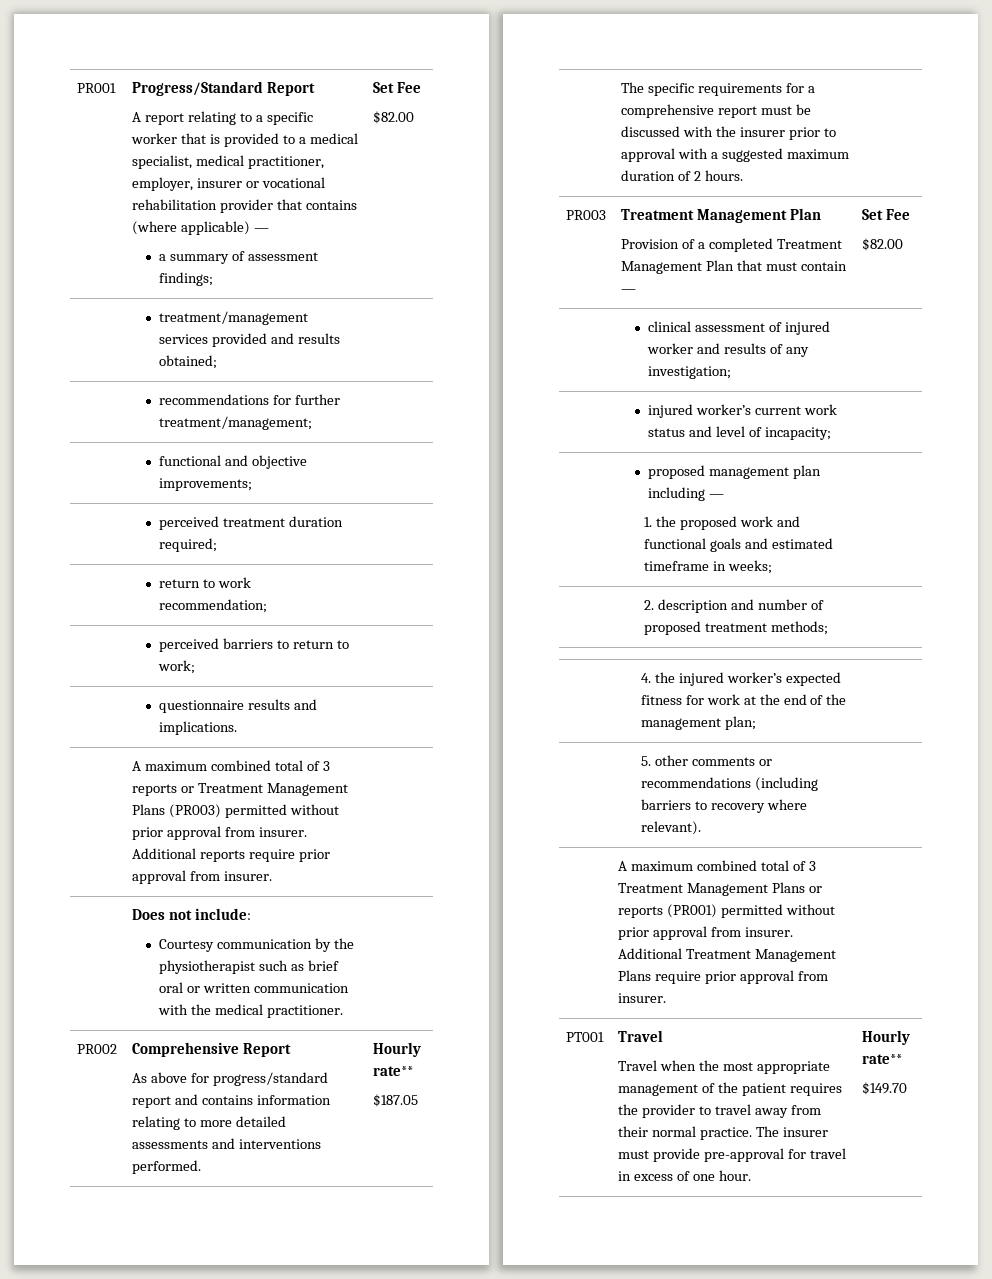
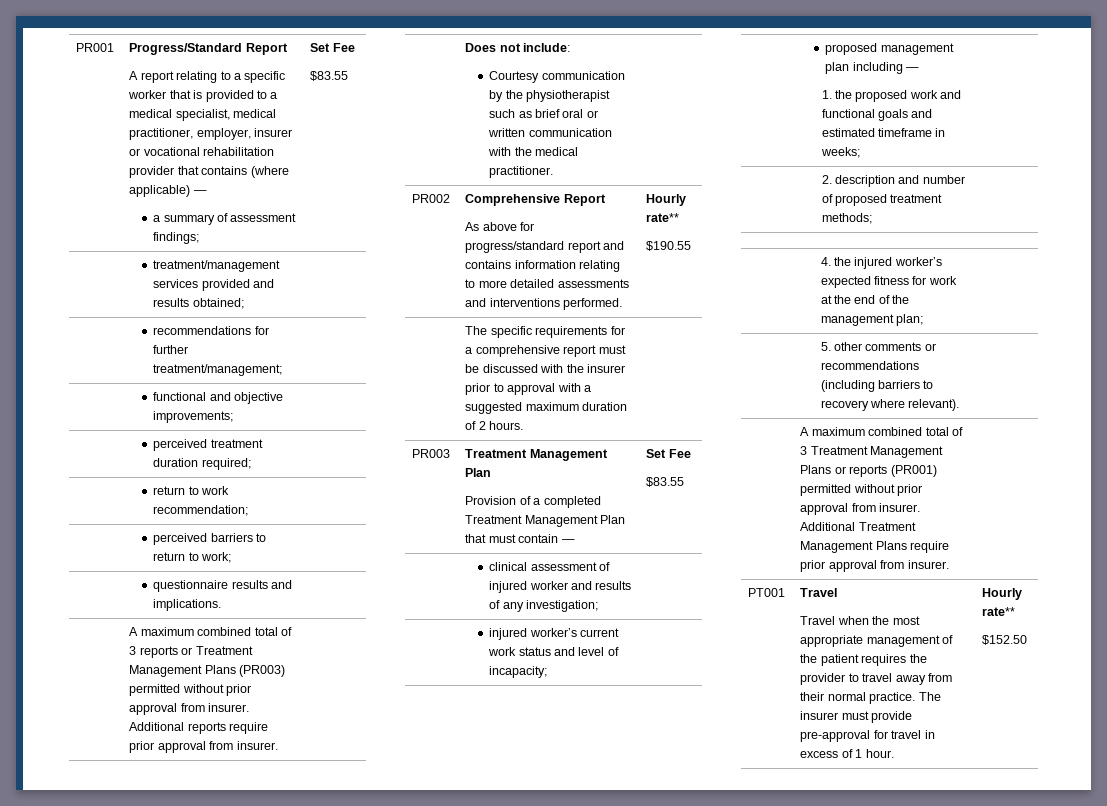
  PR001 | Progress/Standard Report
  A report relating to a specific worker that is provided to a medical specialist, medical practitioner, employer, insurer or vocational rehabilitation provider that contains (where applicable) —
  a summary of assessment findings; | Set Fee
- $82.00
+ $83.55
  PR002 | Comprehensive Report
  As above for progress/standard report and contains information relating to more detailed assessments and interventions performed. | Hourly rate**
- $187.05
+ $190.55
  PR003 | Treatment Management Plan
  Provision of a completed Treatment Management Plan that must contain — | Set Fee
- $82.00
+ $83.55
  PT001 | Travel
- Travel when the most appropriate management of the patient requires the provider to travel away from their normal practice. The insurer must provide pre-approval for travel in excess of one hour. | Hourly rate**
- $149.70
+ Travel when the most appropriate management of the patient requires the provider to travel away from their normal practice. The insurer must provide pre-approval for travel in excess of 1 hour. | Hourly rate**
+ $152.50

